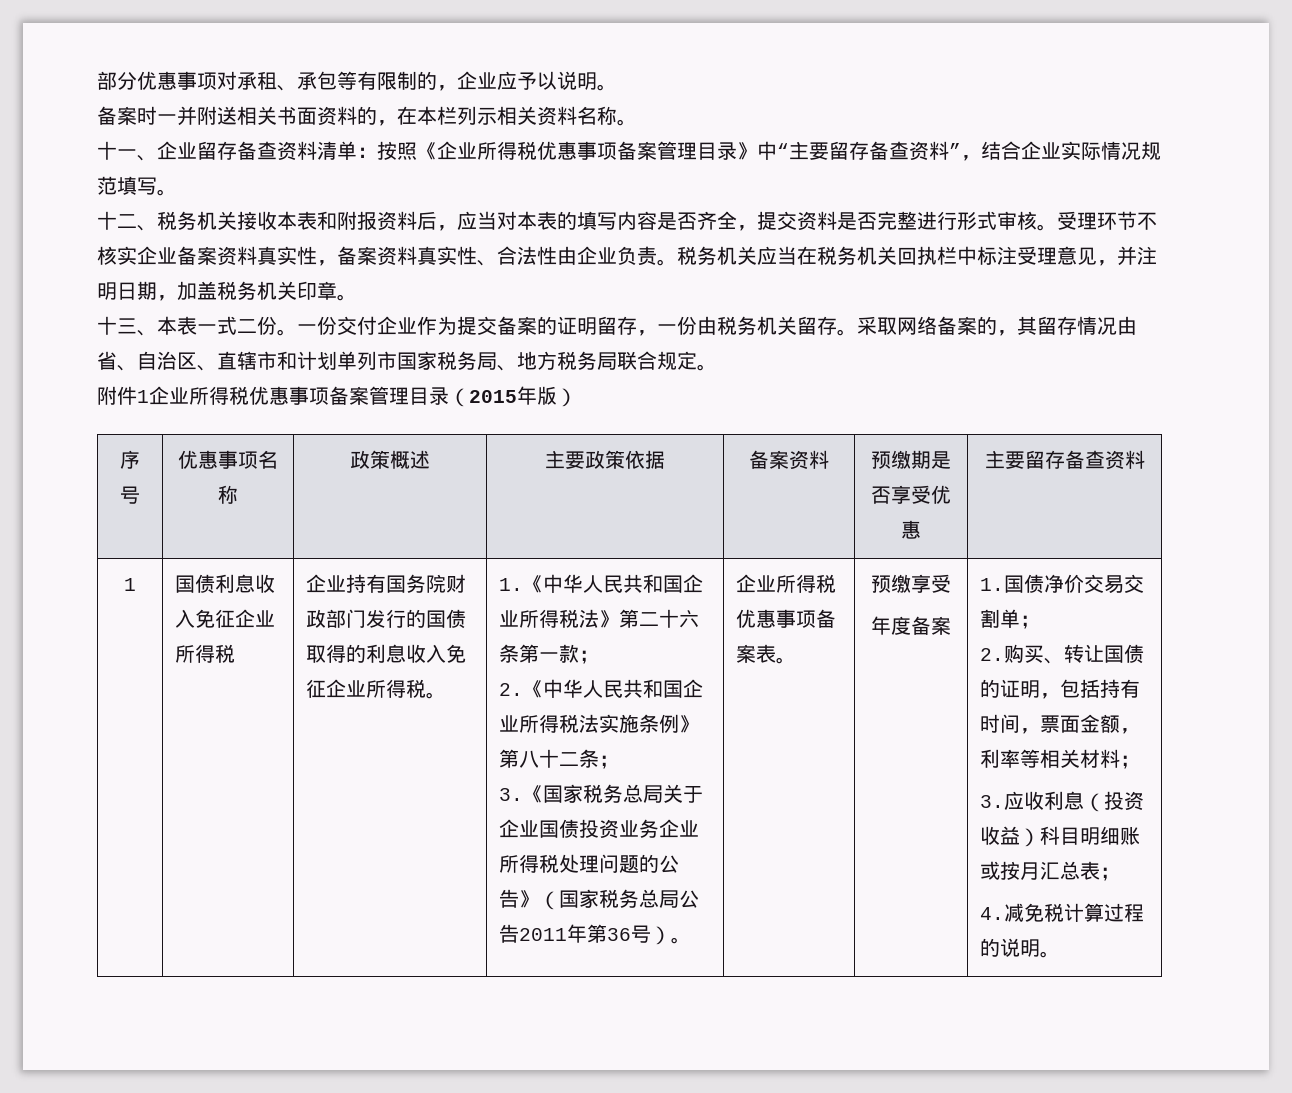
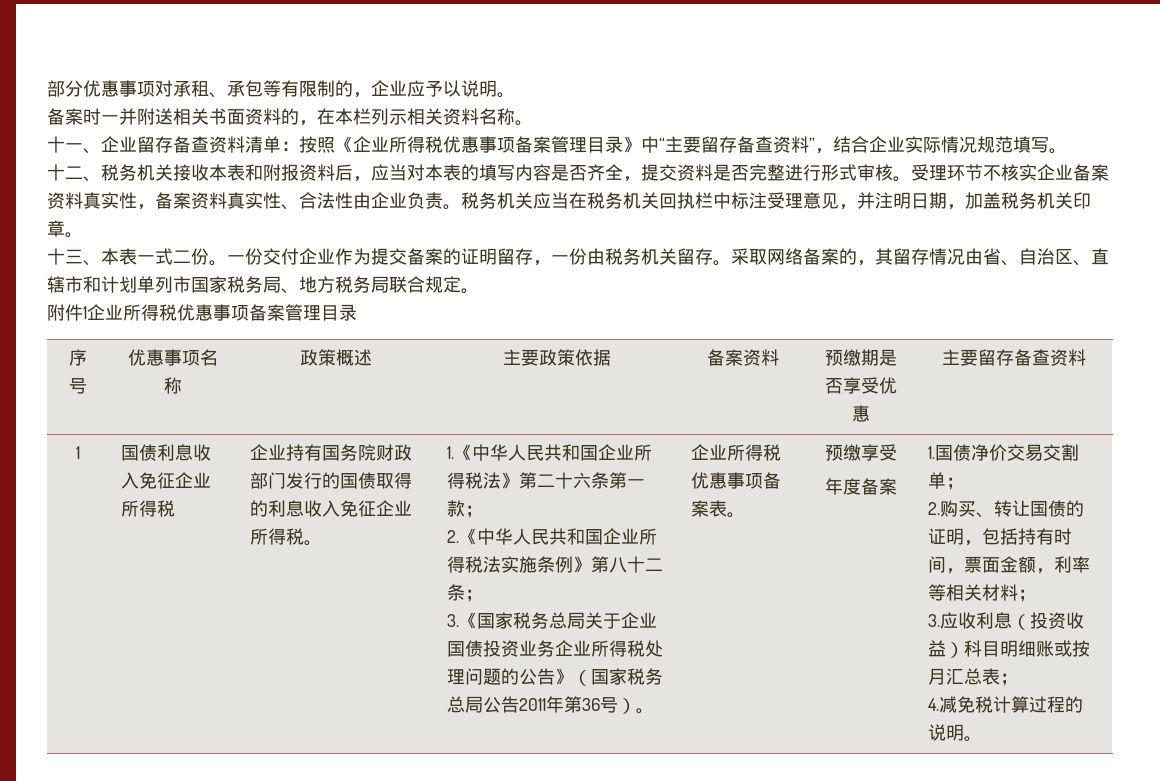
- 附件1企业所得税优惠事项备案管理目录（2015年版）
+ 附件1企业所得税优惠事项备案管理目录

